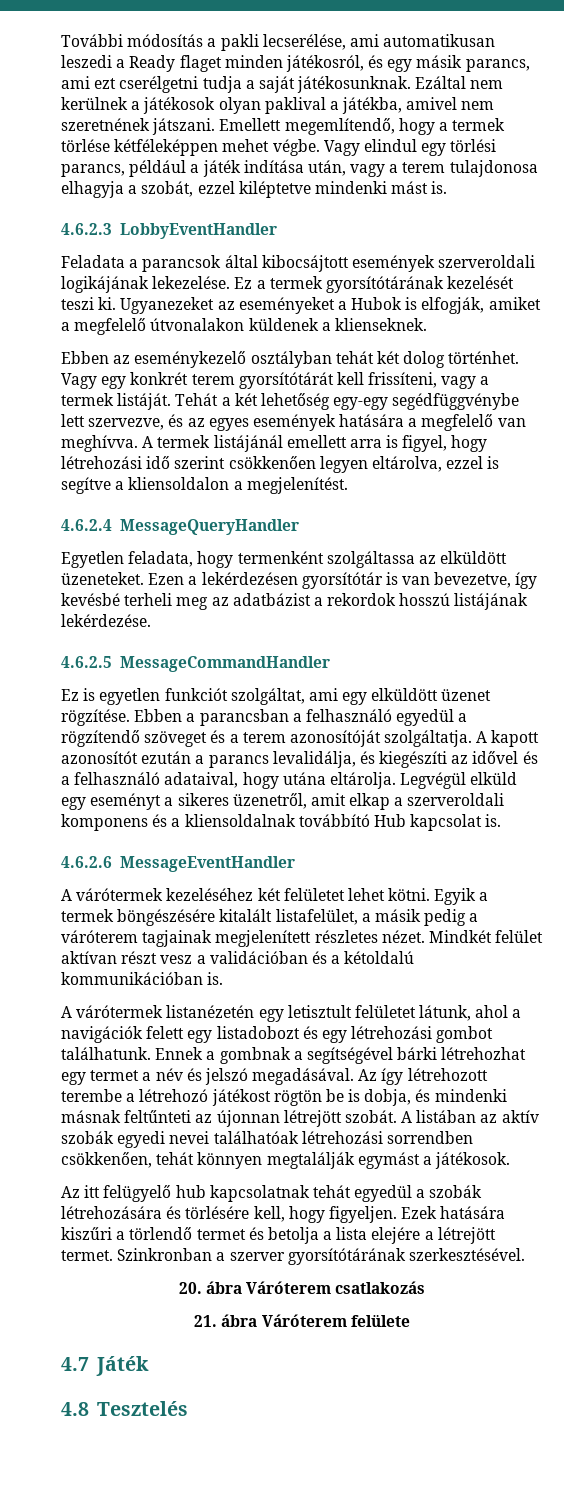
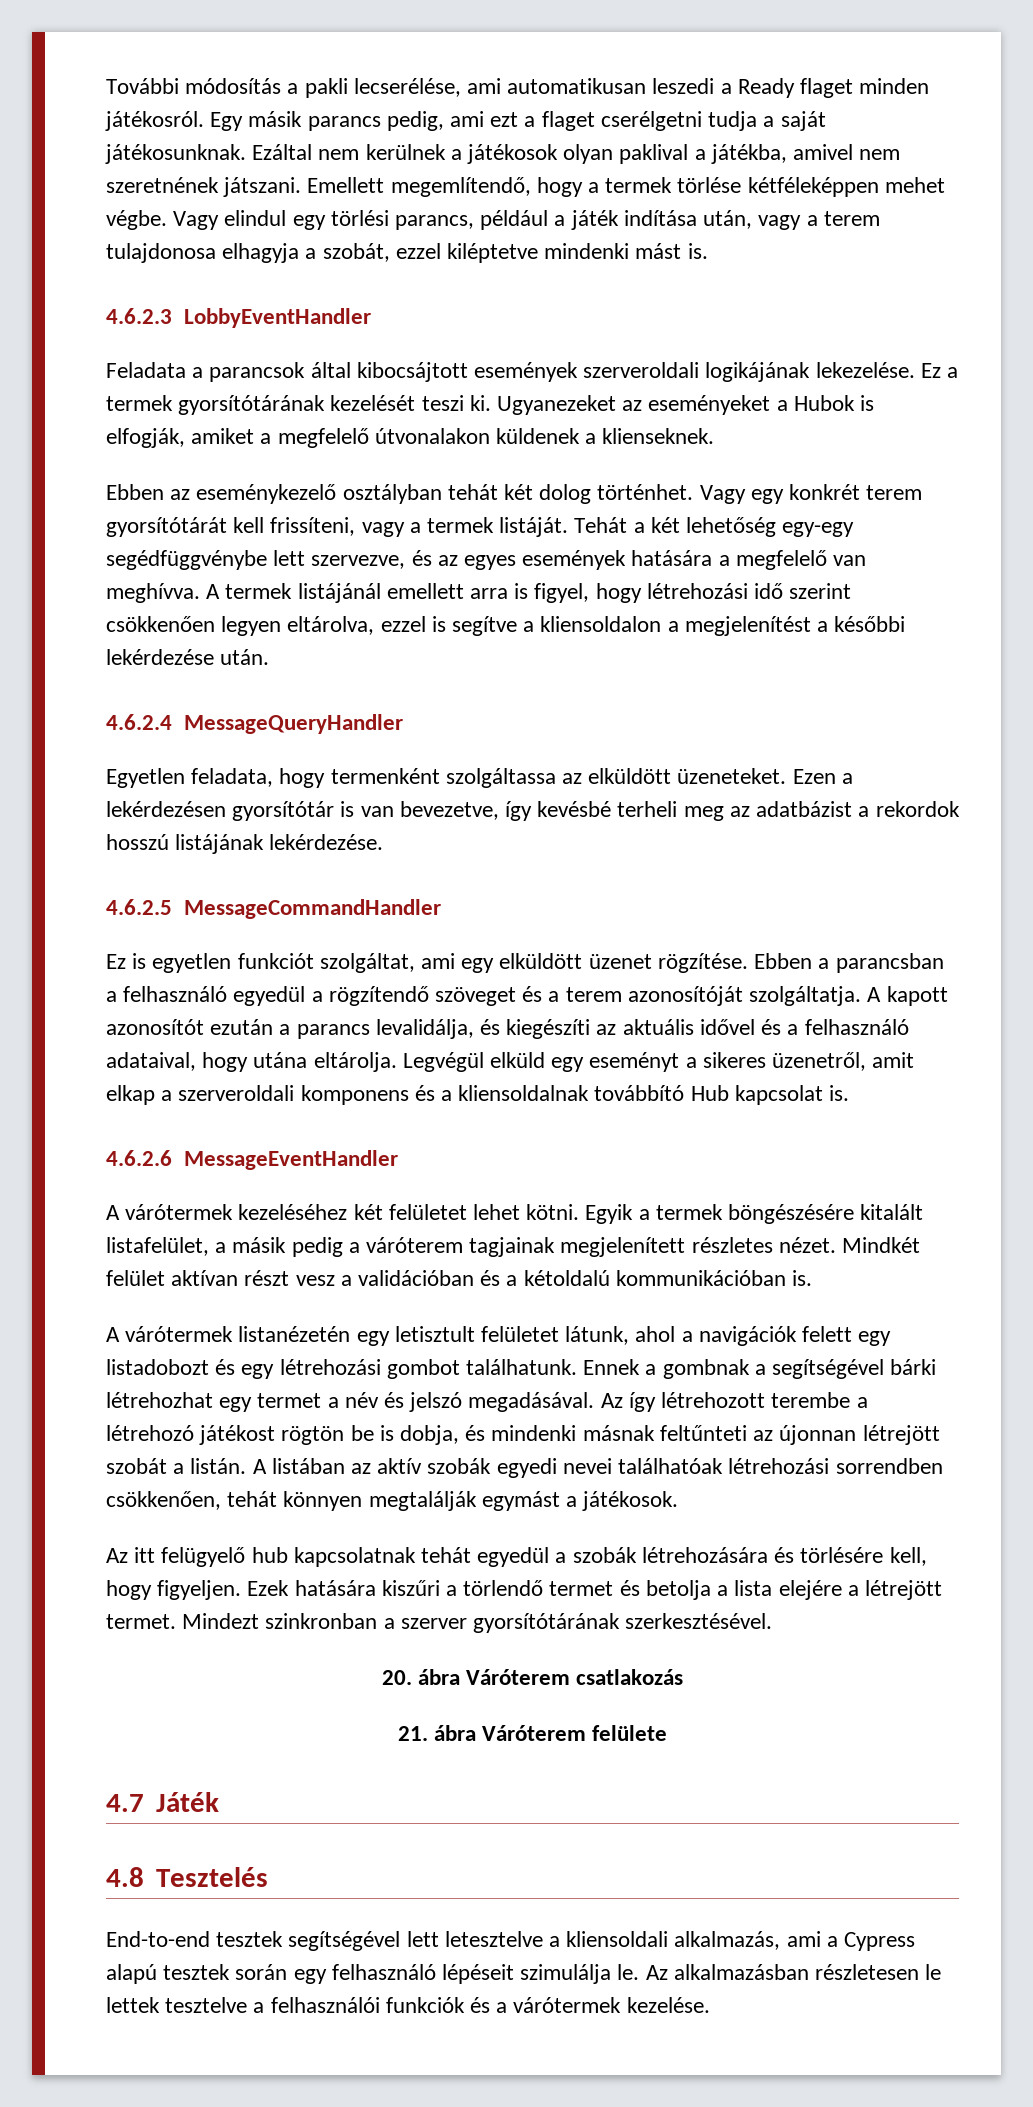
- További módosítás a pakli lecserélése, ami automatikusan leszedi a Ready flaget minden játékosról, és egy másik parancs, ami ezt cserélgetni tudja a saját játékosunknak.
+ További módosítás a pakli lecserélése, ami automatikusan leszedi a Ready flaget minden játékosról. Egy másik parancs pedig, ami ezt a flaget cserélgetni tudja a saját játékosunknak.
- A termek listájánál emellett arra is figyel, hogy létrehozási idő szerint csökkenően legyen eltárolva, ezzel is segítve a kliensoldalon a megjelenítést.
+ A termek listájánál emellett arra is figyel, hogy létrehozási idő szerint csökkenően legyen eltárolva, ezzel is segítve a kliensoldalon a megjelenítést a későbbi lekérdezése után.
- A kapott azonosítót ezután a parancs levalidálja, és kiegészíti az idővel és a felhasználó adataival, hogy utána eltárolja.
+ A kapott azonosítót ezután a parancs levalidálja, és kiegészíti az aktuális idővel és a felhasználó adataival, hogy utána eltárolja.
- Az így létrehozott terembe a létrehozó játékost rögtön be is dobja, és mindenki másnak feltűnteti az újonnan létrejött szobát.
+ Az így létrehozott terembe a létrehozó játékost rögtön be is dobja, és mindenki másnak feltűnteti az újonnan létrejött szobát a listán.
- Szinkronban a szerver gyorsítótárának szerkesztésével.
+ Mindezt szinkronban a szerver gyorsítótárának szerkesztésével.
+ End-to-end tesztek segítségével lett letesztelve a kliensoldali alkalmazás, ami a Cypress alapú tesztek során egy felhasználó lépéseit szimulálja le. Az alkalmazásban részletesen le lettek tesztelve a felhasználói funkciók és a várótermek kezelése.

